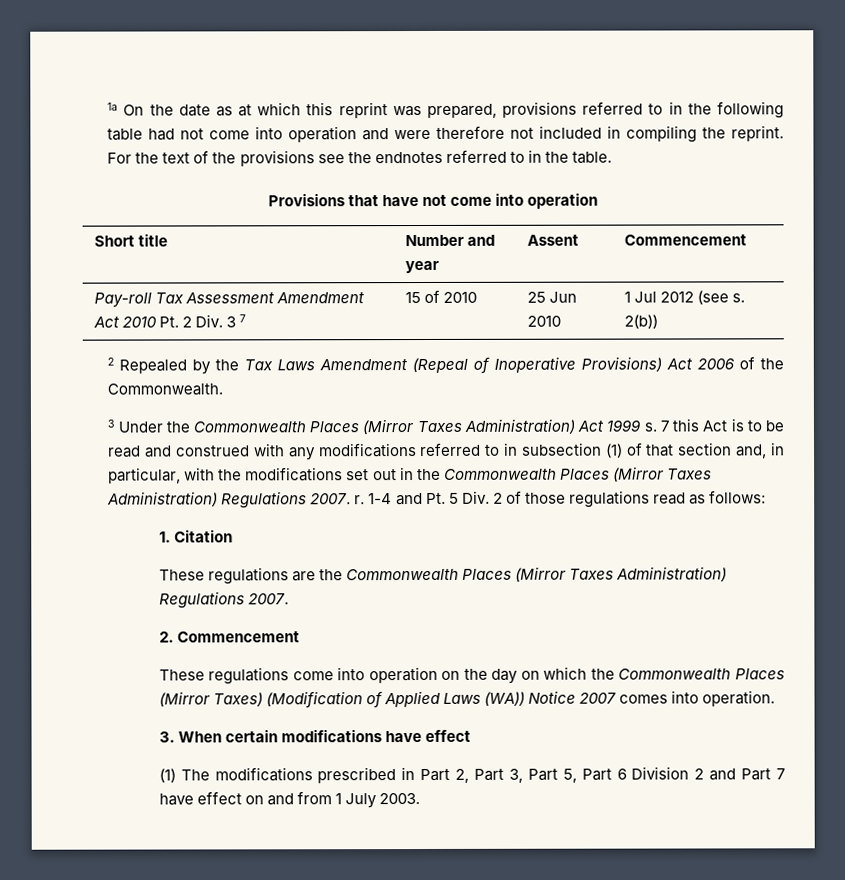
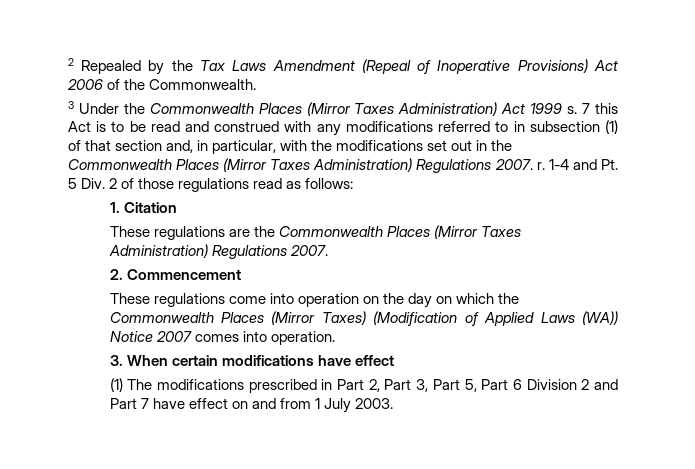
- 1a On the date as at which this reprint was prepared, provisions referred to in the following table had not come into operation and were therefore not included in compiling the reprint. For the text of the provisions see the endnotes referred to in the table.
- Provisions that have not come into operation
- Short title | Number and year | Assent | Commencement
- Pay-roll Tax Assessment Amendment Act 2010 Pt. 2 Div. 3 7 | 15 of 2010 | 25 Jun 2010 | 1 Jul 2012 (see s. 2(b))

